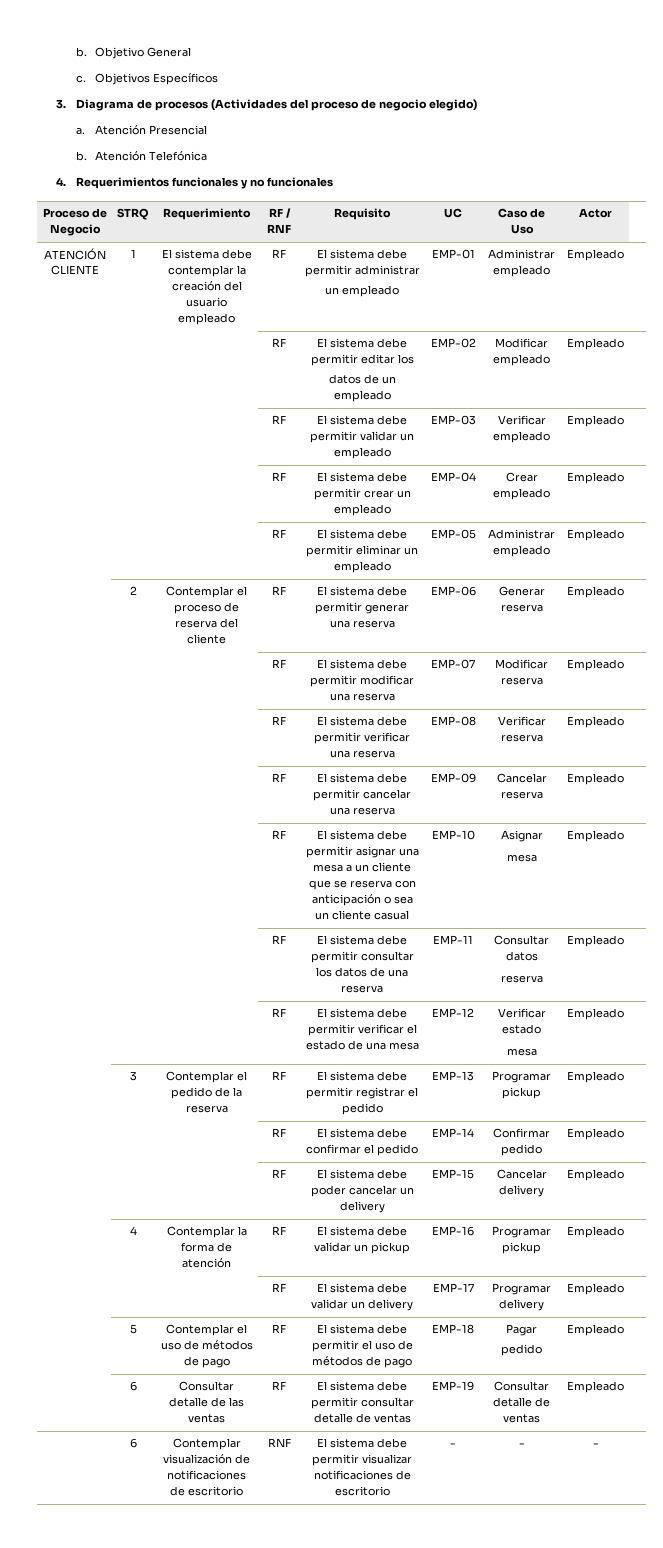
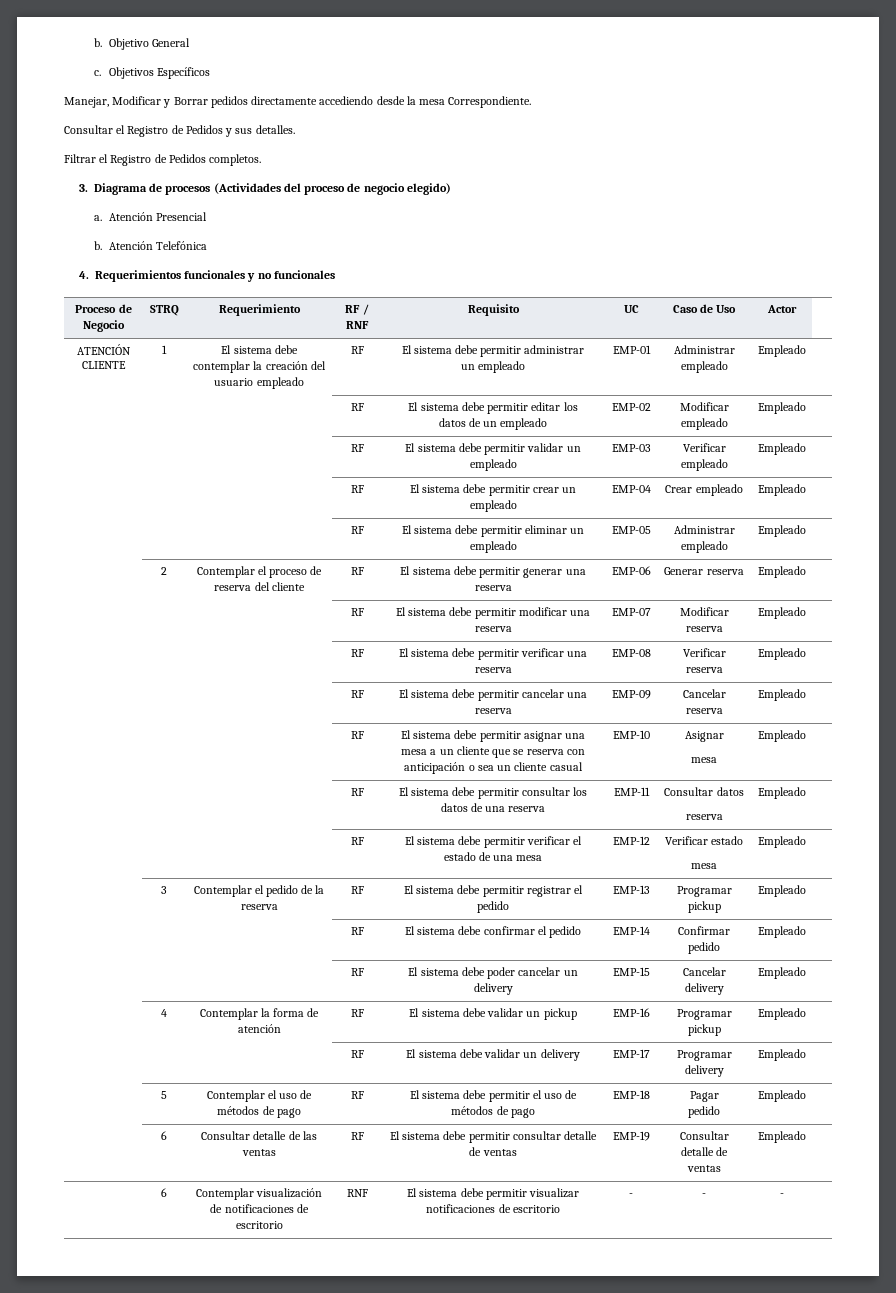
+ Manejar, Modificar y Borrar pedidos directamente accediendo desde la mesa Correspondiente.
+ Consultar el Registro de Pedidos y sus detalles.
+ Filtrar el Registro de Pedidos completos.

